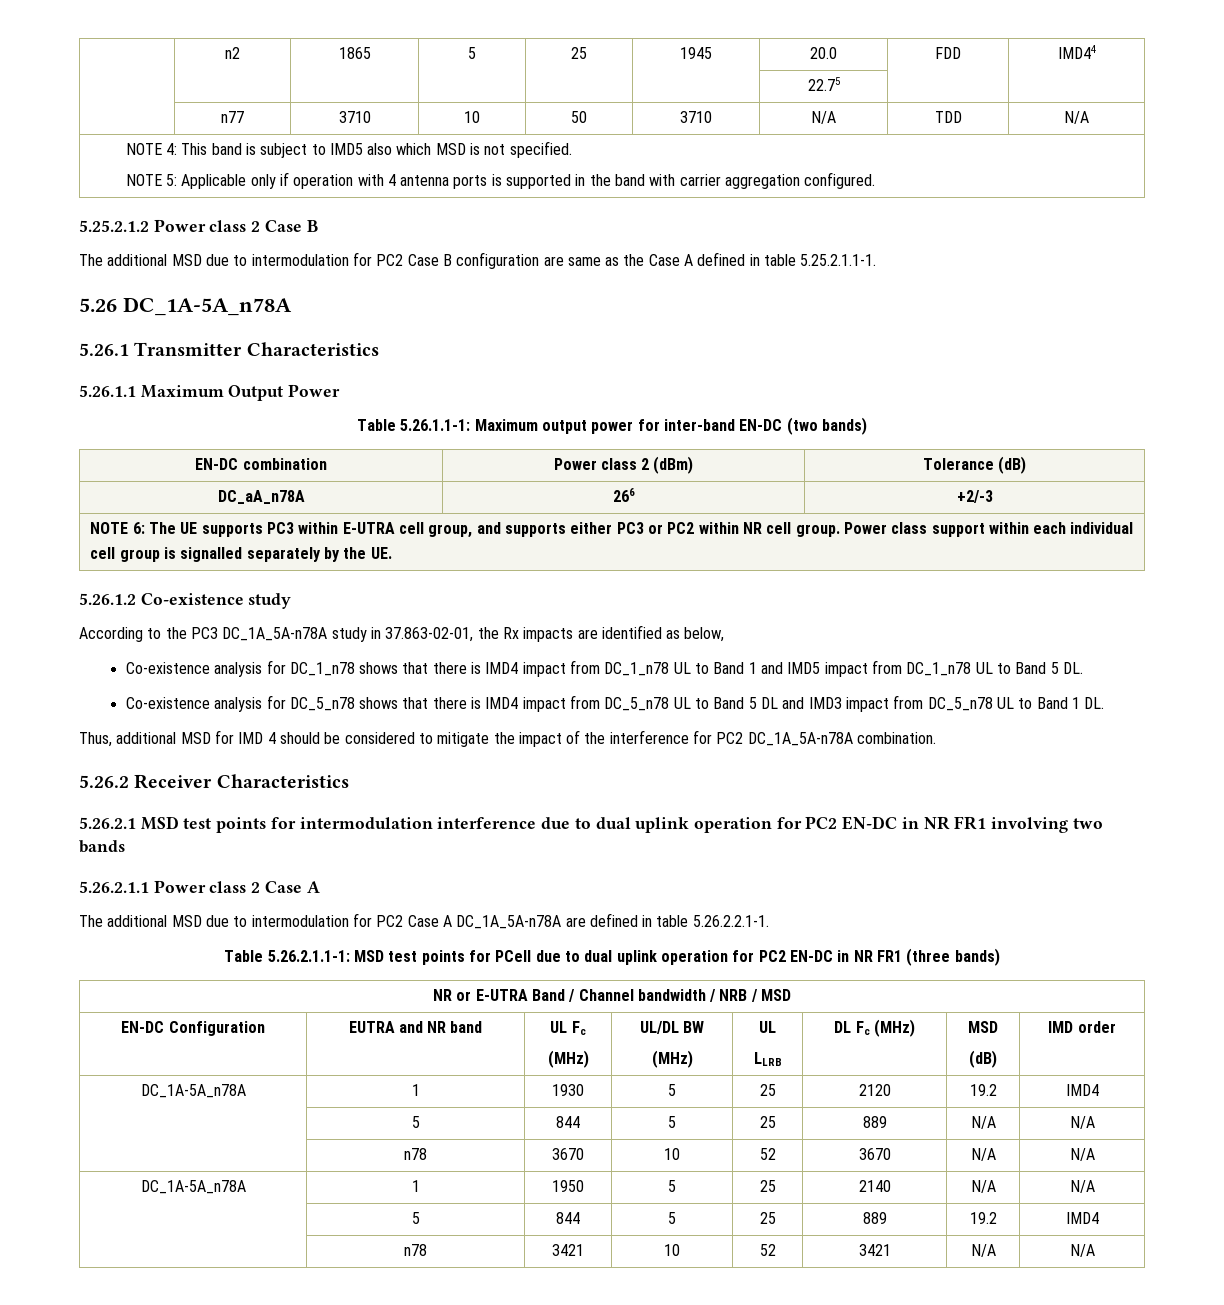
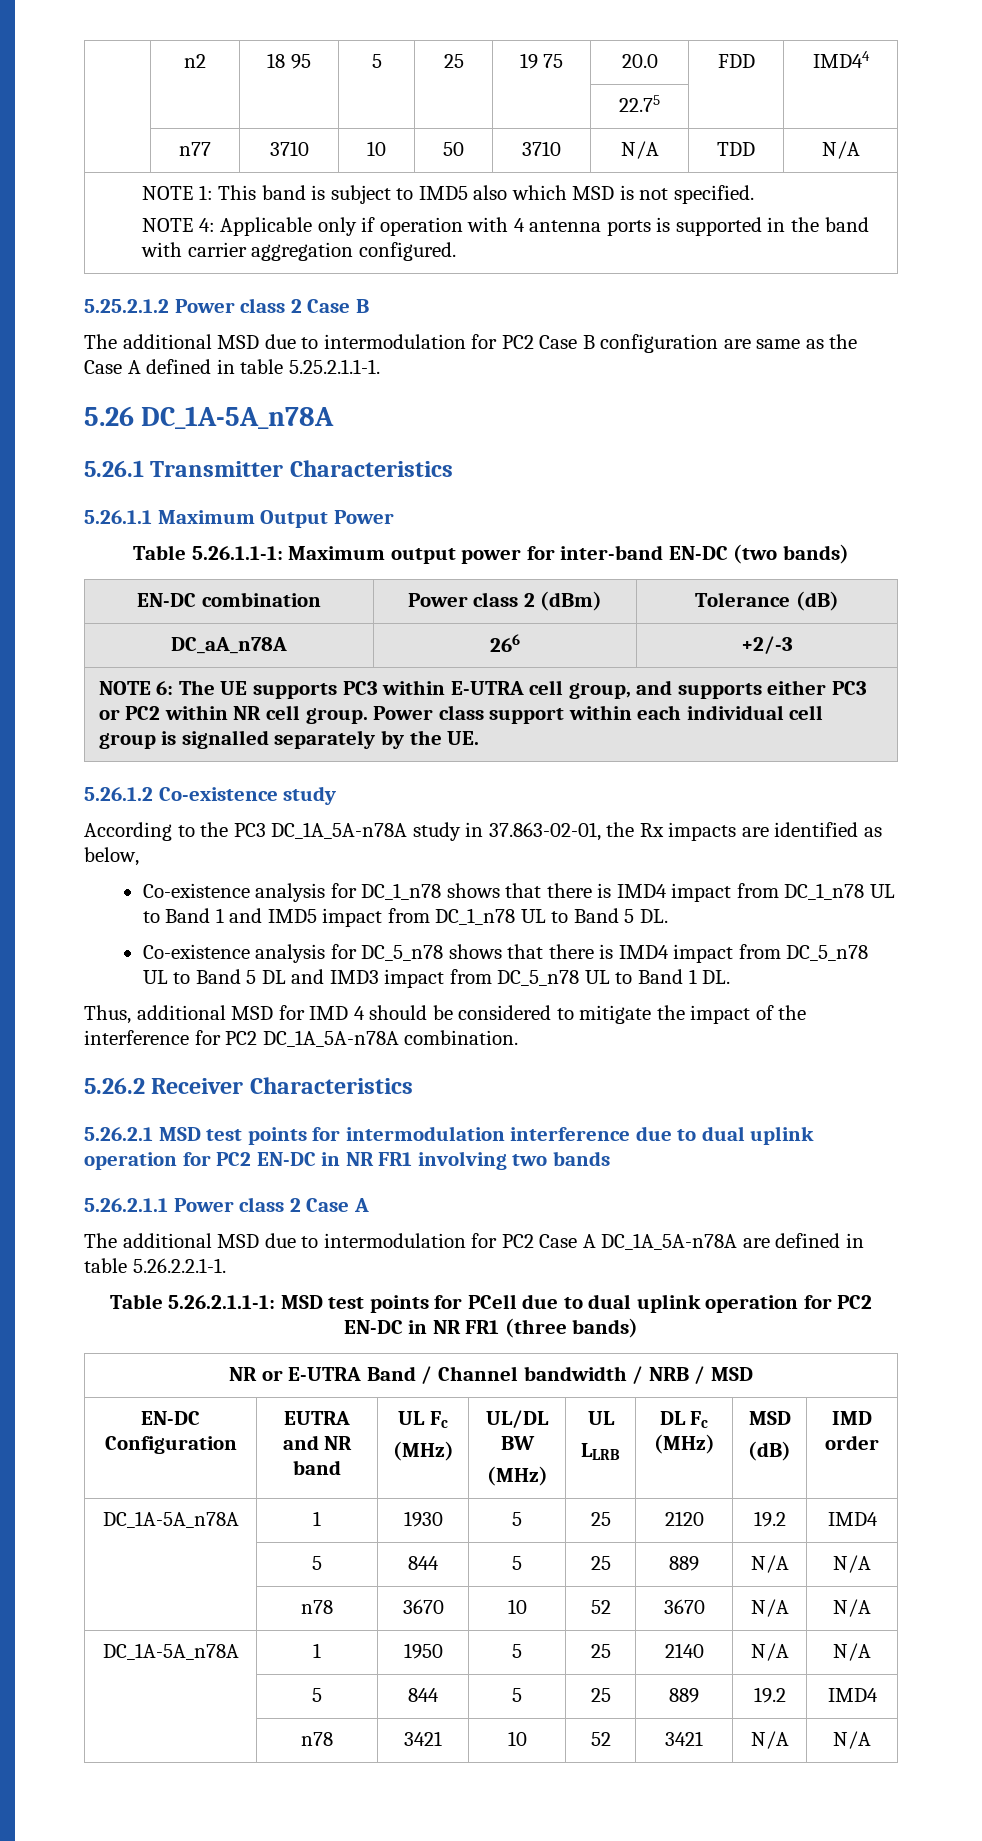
- | n2 | 1865 | 5 | 25 | 1945 | 20.0 | FDD | IMD44
+ | n2 | 18 95 | 5 | 25 | 19 75 | 20.0 | FDD | IMD44
- NOTE 4: This band is subject to IMD5 also which MSD is not specified.
- NOTE 5: Applicable only if operation with 4 antenna ports is supported in the band with carrier aggregation configured.
+ NOTE 1: This band is subject to IMD5 also which MSD is not specified.
+ NOTE 4: Applicable only if operation with 4 antenna ports is supported in the band with carrier aggregation configured.

